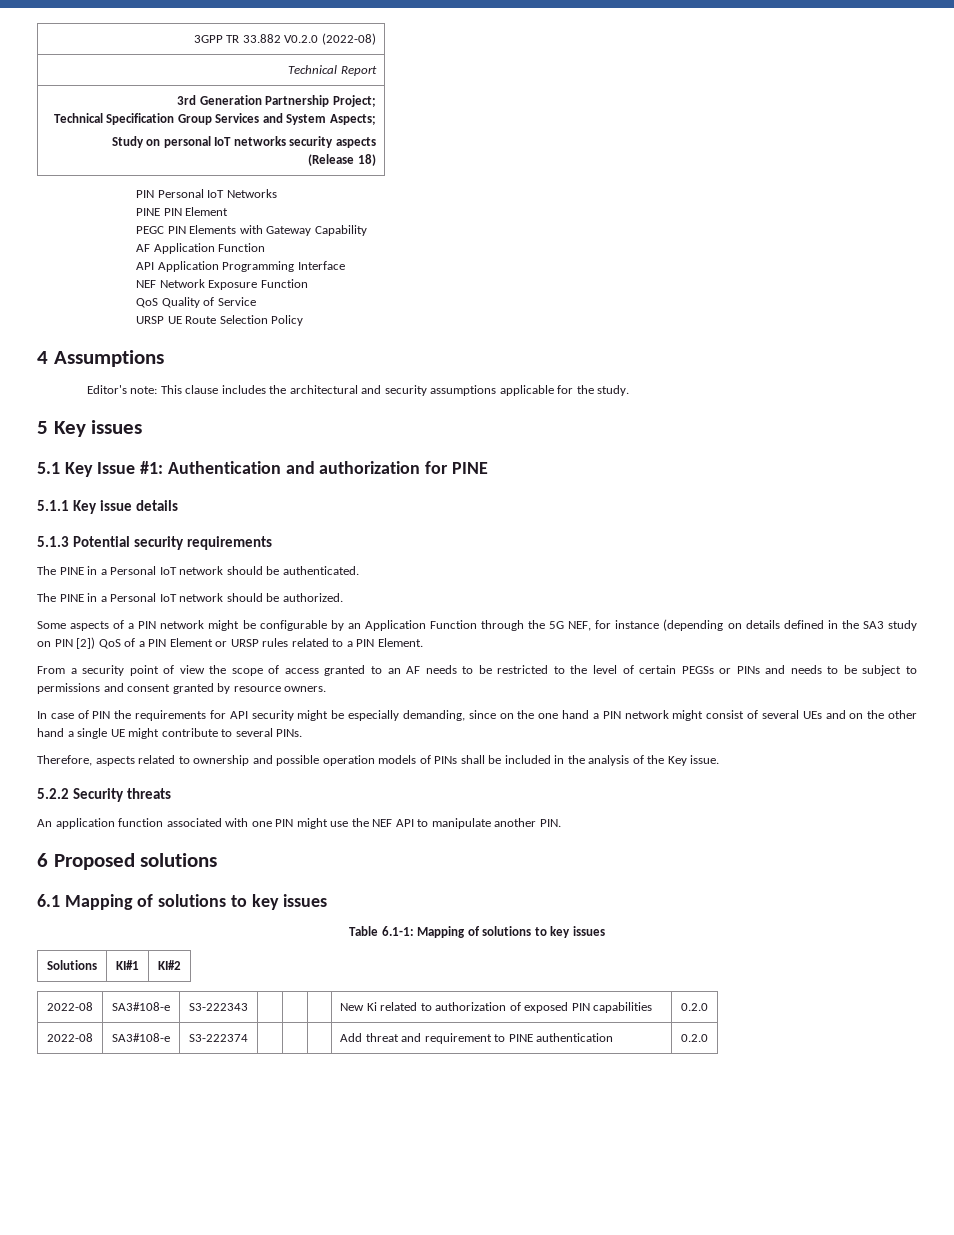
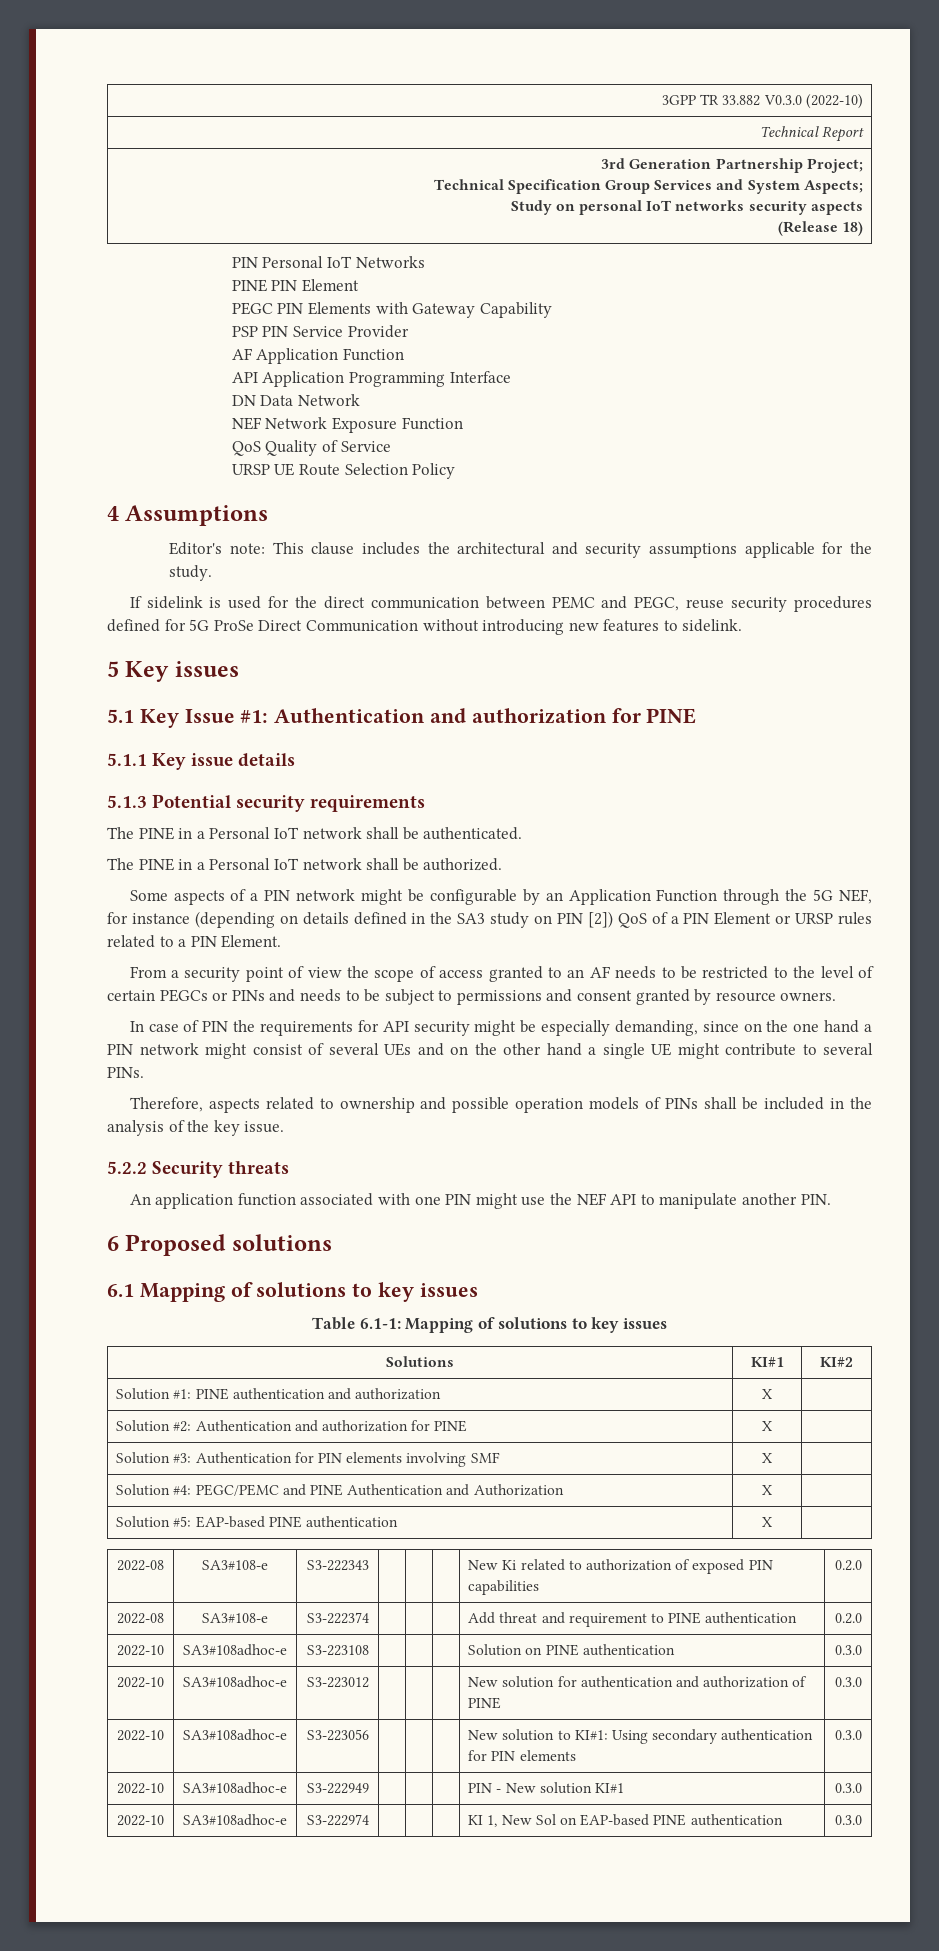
- 3GPP TR 33.882 V0.2.0 (2022-08)
+ 3GPP TR 33.882 V0.3.0 (2022-10)
+ PSP PIN Service Provider
+ DN Data Network
+ If sidelink is used for the direct communication between PEMC and PEGC, reuse security procedures defined for 5G ProSe Direct Communication without introducing new features to sidelink.
- The PINE in a Personal IoT network should be authenticated.
+ The PINE in a Personal IoT network shall be authenticated.
- The PINE in a Personal IoT network should be authorized.
+ The PINE in a Personal IoT network shall be authorized.
- From a security point of view the scope of access granted to an AF needs to be restricted to the level of certain PEGSs or PINs and needs to be subject to permissions and consent granted by resource owners.
+ From a security point of view the scope of access granted to an AF needs to be restricted to the level of certain PEGCs or PINs and needs to be subject to permissions and consent granted by resource owners.
- Therefore, aspects related to ownership and possible operation models of PINs shall be included in the analysis of the Key issue.
+ Therefore, aspects related to ownership and possible operation models of PINs shall be included in the analysis of the key issue.
+ Solution #1: PINE authentication and authorization | X |
+ Solution #2: Authentication and authorization for PINE | X |
+ Solution #3: Authentication for PIN elements involving SMF | X |
+ Solution #4: PEGC/PEMC and PINE Authentication and Authorization | X |
+ Solution #5: EAP-based PINE authentication | X |
+ 2022-10 | SA3#108adhoc-e | S3-223108 | | | | Solution on PINE authentication | 0.3.0
+ 2022-10 | SA3#108adhoc-e | S3-223012 | | | | New solution for authentication and authorization of PINE | 0.3.0
+ 2022-10 | SA3#108adhoc-e | S3-223056 | | | | New solution to KI#1: Using secondary authentication for PIN elements | 0.3.0
+ 2022-10 | SA3#108adhoc-e | S3-222949 | | | | PIN - New solution KI#1 | 0.3.0
+ 2022-10 | SA3#108adhoc-e | S3-222974 | | | | KI 1, New Sol on EAP-based PINE authentication | 0.3.0

